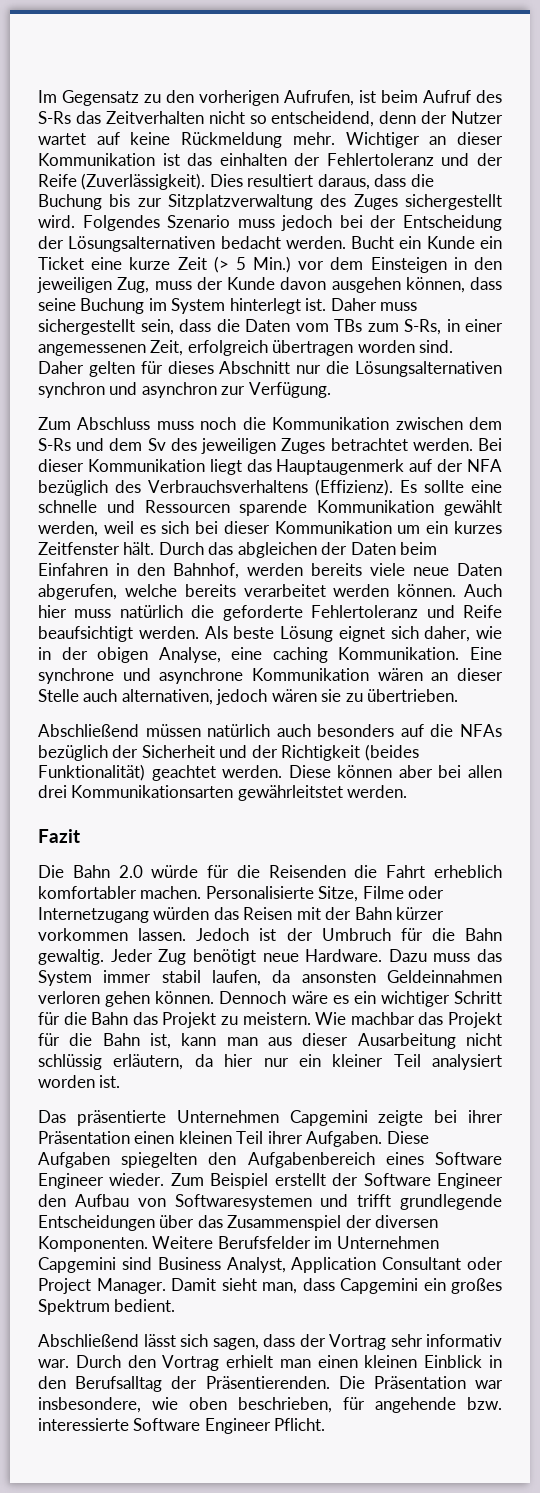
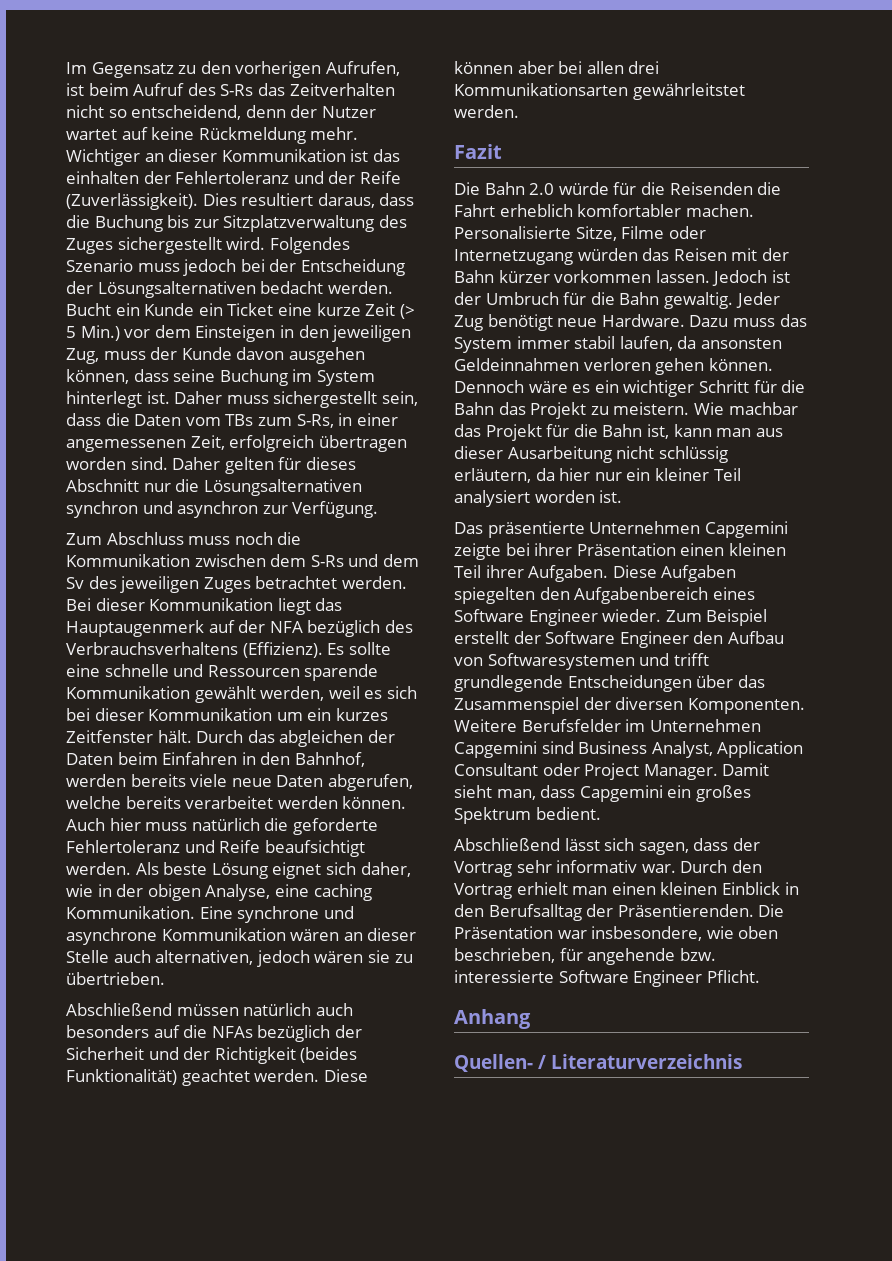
+ Anhang
+ Quellen- / Literaturverzeichnis

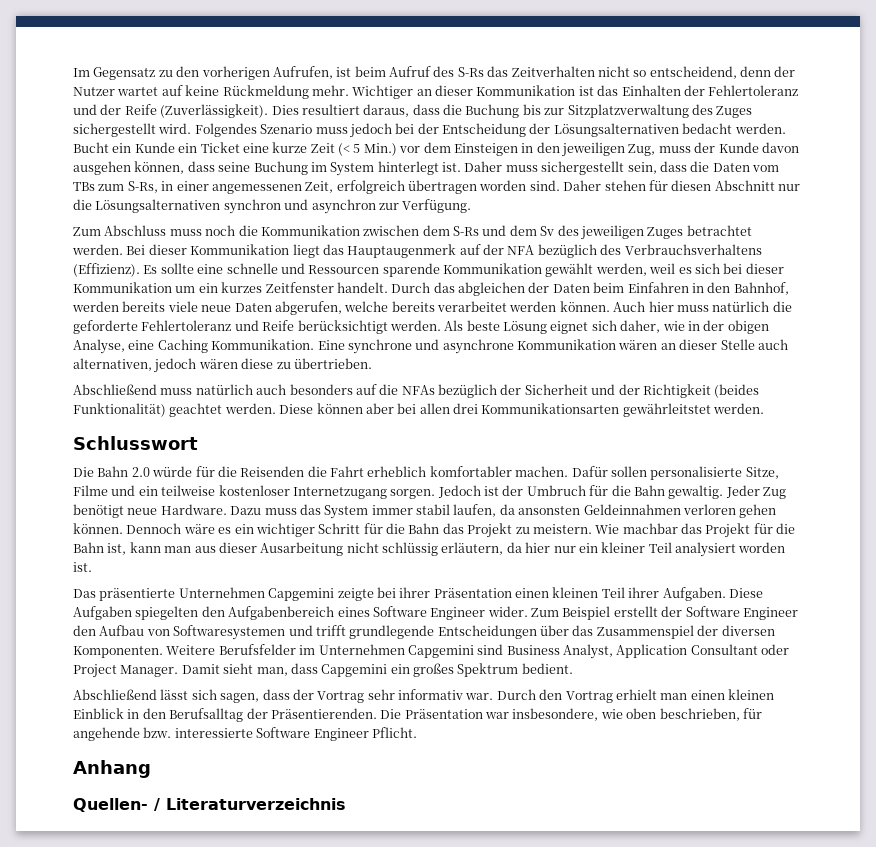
- Wichtiger an dieser Kommunikation ist das einhalten der Fehlertoleranz und der Reife (Zuverlässigkeit).
+ Wichtiger an dieser Kommunikation ist das Einhalten der Fehlertoleranz und der Reife (Zuverlässigkeit).
- Bucht ein Kunde ein Ticket eine kurze Zeit (> 5 Min.) vor dem Einsteigen in den jeweiligen Zug, muss der Kunde davon ausgehen können, dass seine Buchung im System hinterlegt ist.
+ Bucht ein Kunde ein Ticket eine kurze Zeit (< 5 Min.) vor dem Einsteigen in den jeweiligen Zug, muss der Kunde davon ausgehen können, dass seine Buchung im System hinterlegt ist.
- Daher gelten für dieses Abschnitt nur die Lösungsalternativen synchron und asynchron zur Verfügung.
+ Daher stehen für diesen Abschnitt nur die Lösungsalternativen synchron und asynchron zur Verfügung.
- Es sollte eine schnelle und Ressourcen sparende Kommunikation gewählt werden, weil es sich bei dieser Kommunikation um ein kurzes Zeitfenster hält.
+ Es sollte eine schnelle und Ressourcen sparende Kommunikation gewählt werden, weil es sich bei dieser Kommunikation um ein kurzes Zeitfenster handelt.
- Auch hier muss natürlich die geforderte Fehlertoleranz und Reife beaufsichtigt werden.
+ Auch hier muss natürlich die geforderte Fehlertoleranz und Reife berücksichtigt werden.
- Als beste Lösung eignet sich daher, wie in der obigen Analyse, eine caching Kommunikation.
+ Als beste Lösung eignet sich daher, wie in der obigen Analyse, eine Caching Kommunikation.
- Eine synchrone und asynchrone Kommunikation wären an dieser Stelle auch alternativen, jedoch wären sie zu übertrieben.
+ Eine synchrone und asynchrone Kommunikation wären an dieser Stelle auch alternativen, jedoch wären diese zu übertrieben.
- Abschließend müssen natürlich auch besonders auf die NFAs bezüglich der Sicherheit und der Richtigkeit (beides Funktionalität) geachtet werden.
+ Abschließend muss natürlich auch besonders auf die NFAs bezüglich der Sicherheit und der Richtigkeit (beides Funktionalität) geachtet werden.
- Fazit
+ Schlusswort
- Personalisierte Sitze, Filme oder Internetzugang würden das Reisen mit der Bahn kürzer vorkommen lassen.
+ Dafür sollen personalisierte Sitze, Filme und ein teilweise kostenloser Internetzugang sorgen.
- Diese Aufgaben spiegelten den Aufgabenbereich eines Software Engineer wieder.
+ Diese Aufgaben spiegelten den Aufgabenbereich eines Software Engineer wider.

